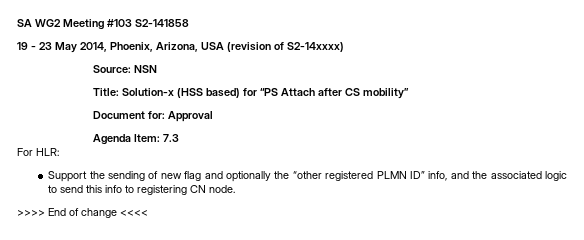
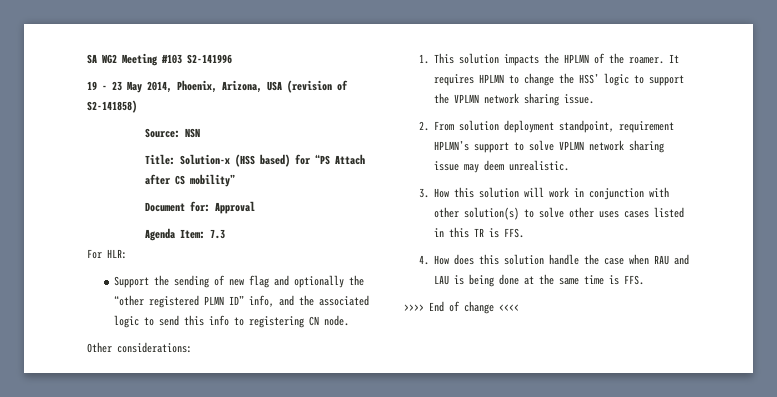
- SA WG2 Meeting #103 S2-141858
+ SA WG2 Meeting #103 S2-141996
- 19 - 23 May 2014, Phoenix, Arizona, USA (revision of S2-14xxxx)
+ 19 - 23 May 2014, Phoenix, Arizona, USA (revision of S2-141858)
+ Other considerations:
+ 1. This solution impacts the HPLMN of the roamer. It requires HPLMN to change the HSS’ logic to support the VPLMN network sharing issue.
+ 2. From solution deployment standpoint, requirement HPLMN’s support to solve VPLMN network sharing issue may deem unrealistic.
+ 3. How this solution will work in conjunction with other solution(s) to solve other uses cases listed in this TR is FFS.
+ 4. How does this solution handle the case when RAU and LAU is being done at the same time is FFS.

